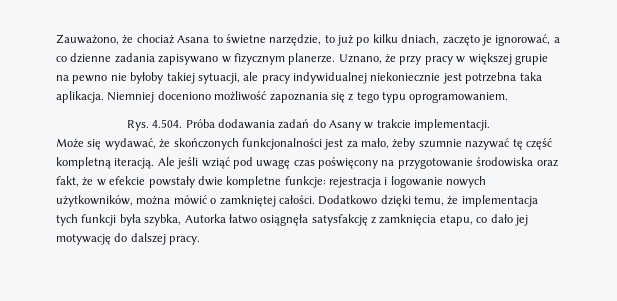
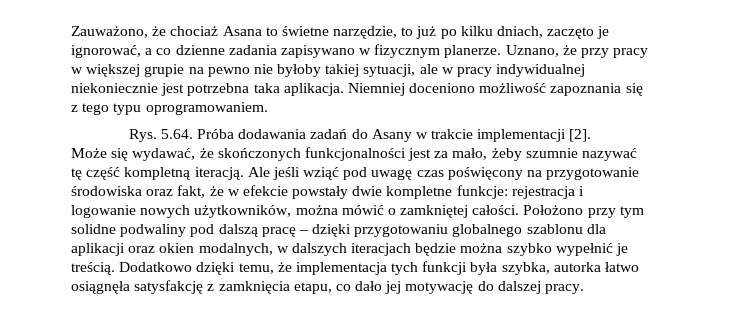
- Uznano, że przy pracy w większej grupie na pewno nie byłoby takiej sytuacji, ale pracy indywidualnej niekoniecznie jest potrzebna taka aplikacja.
+ Uznano, że przy pracy w większej grupie na pewno nie byłoby takiej sytuacji, ale w pracy indywidualnej niekoniecznie jest potrzebna taka aplikacja.
- Rys. 4.504. Próba dodawania zadań do Asany w trakcie implementacji.
+ Rys. 5.64. Próba dodawania zadań do Asany w trakcie implementacji [2].
+ Położono przy tym solidne podwaliny pod dalszą pracę – dzięki przygotowaniu globalnego szablonu dla aplikacji oraz okien modalnych, w dalszych iteracjach będzie można szybko wypełnić je treścią.
- Dodatkowo dzięki temu, że implementacja tych funkcji była szybka, Autorka łatwo osiągnęła satysfakcję z zamknięcia etapu, co dało jej motywację do dalszej pracy.
+ Dodatkowo dzięki temu, że implementacja tych funkcji była szybka, autorka łatwo osiągnęła satysfakcję z zamknięcia etapu, co dało jej motywację do dalszej pracy.

